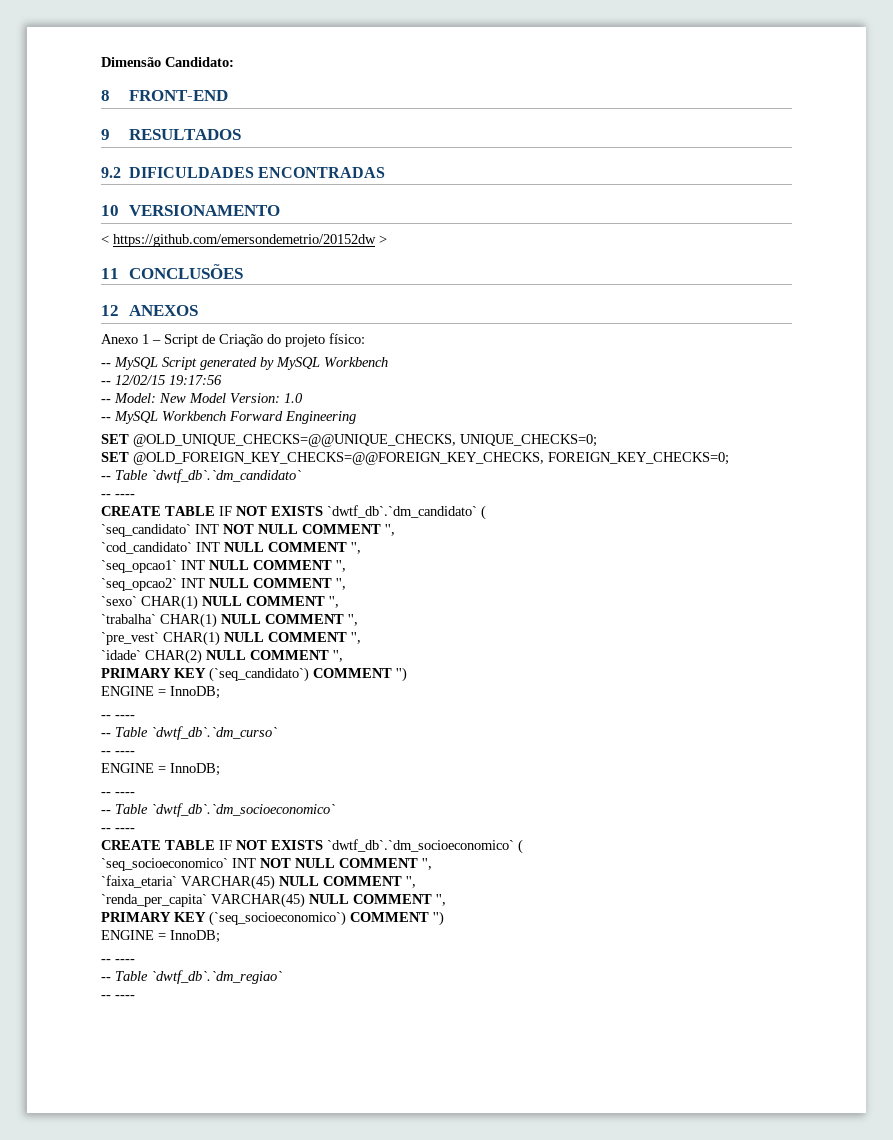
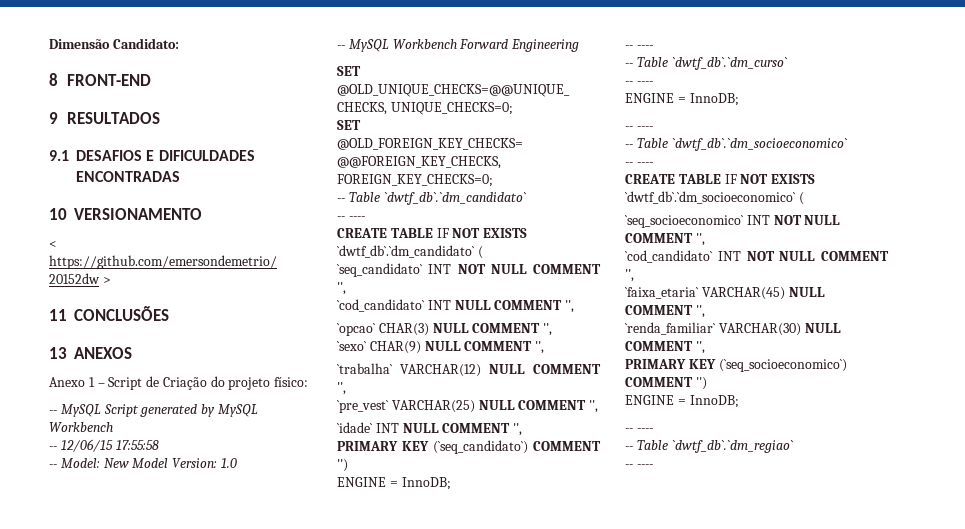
- 9.2 DIFICULDADES ENCONTRADAS
+ 9.1 DESAFIOS E DIFICULDADES ENCONTRADAS
- 12 ANEXOS
+ 13 ANEXOS
- -- 12/02/15 19:17:56
+ -- 12/06/15 17:55:58
- `seq_opcao1` INT NULL COMMENT '',
- `seq_opcao2` INT NULL COMMENT '',
+ `opcao` CHAR(3) NULL COMMENT '',
- `sexo` CHAR(1) NULL COMMENT '',
+ `sexo` CHAR(9) NULL COMMENT '',
- `trabalha` CHAR(1) NULL COMMENT '',
+ `trabalha` VARCHAR(12) NULL COMMENT '',
- `pre_vest` CHAR(1) NULL COMMENT '',
+ `pre_vest` VARCHAR(25) NULL COMMENT '',
- `idade` CHAR(2) NULL COMMENT '',
+ `idade` INT NULL COMMENT '',
+ `cod_candidato` INT NOT NULL COMMENT '',
- `renda_per_capita` VARCHAR(45) NULL COMMENT '',
+ `renda_familiar` VARCHAR(30) NULL COMMENT '',

